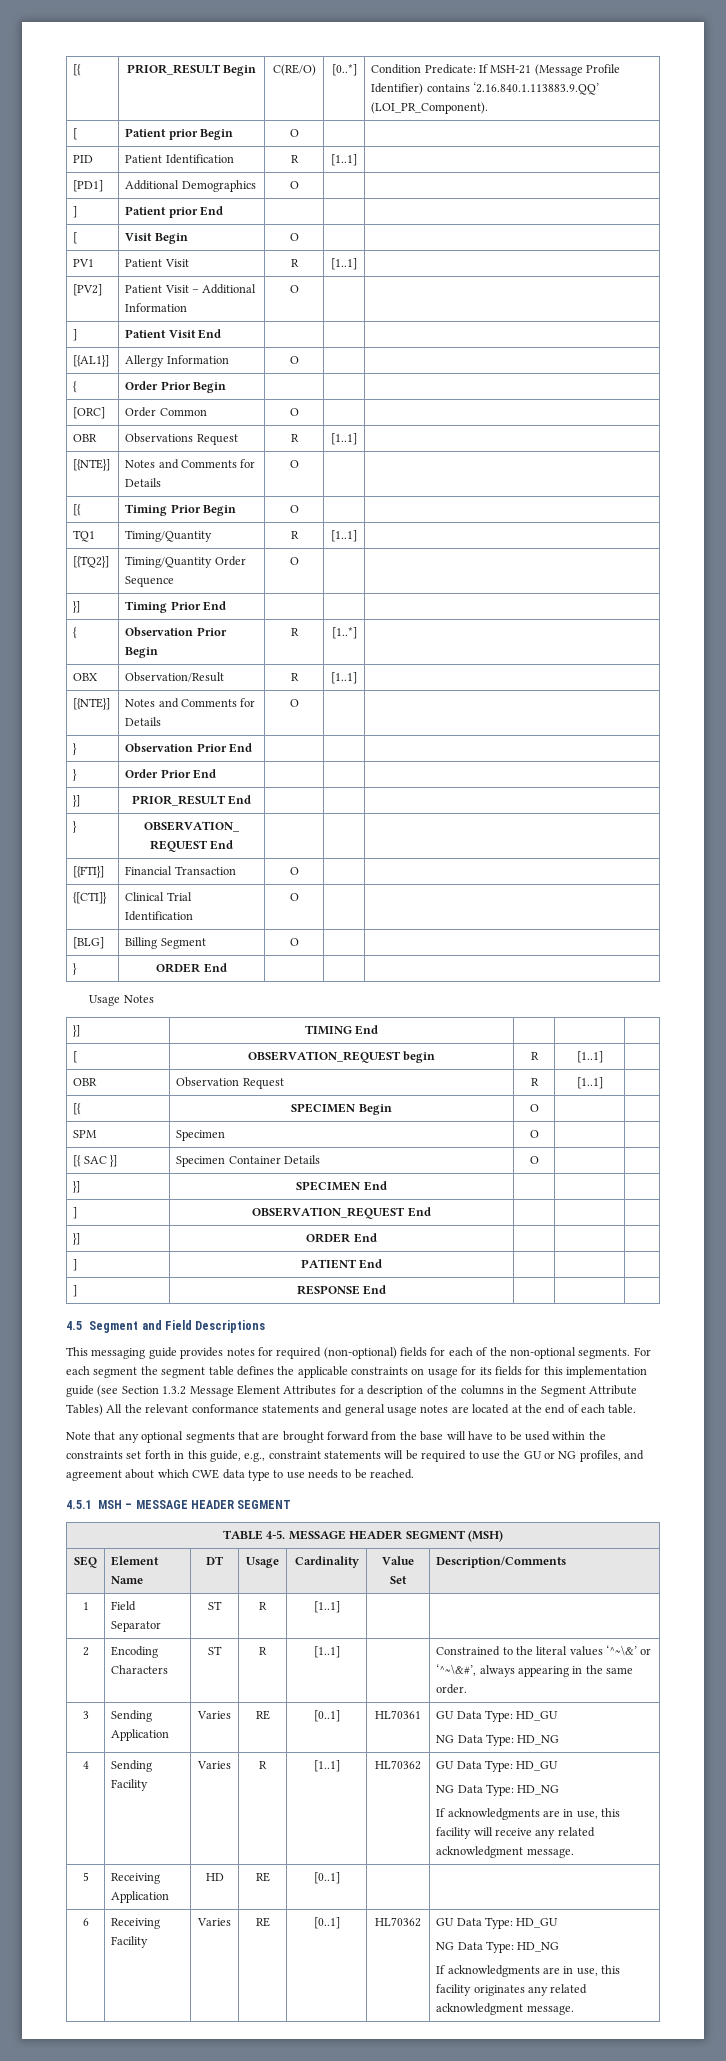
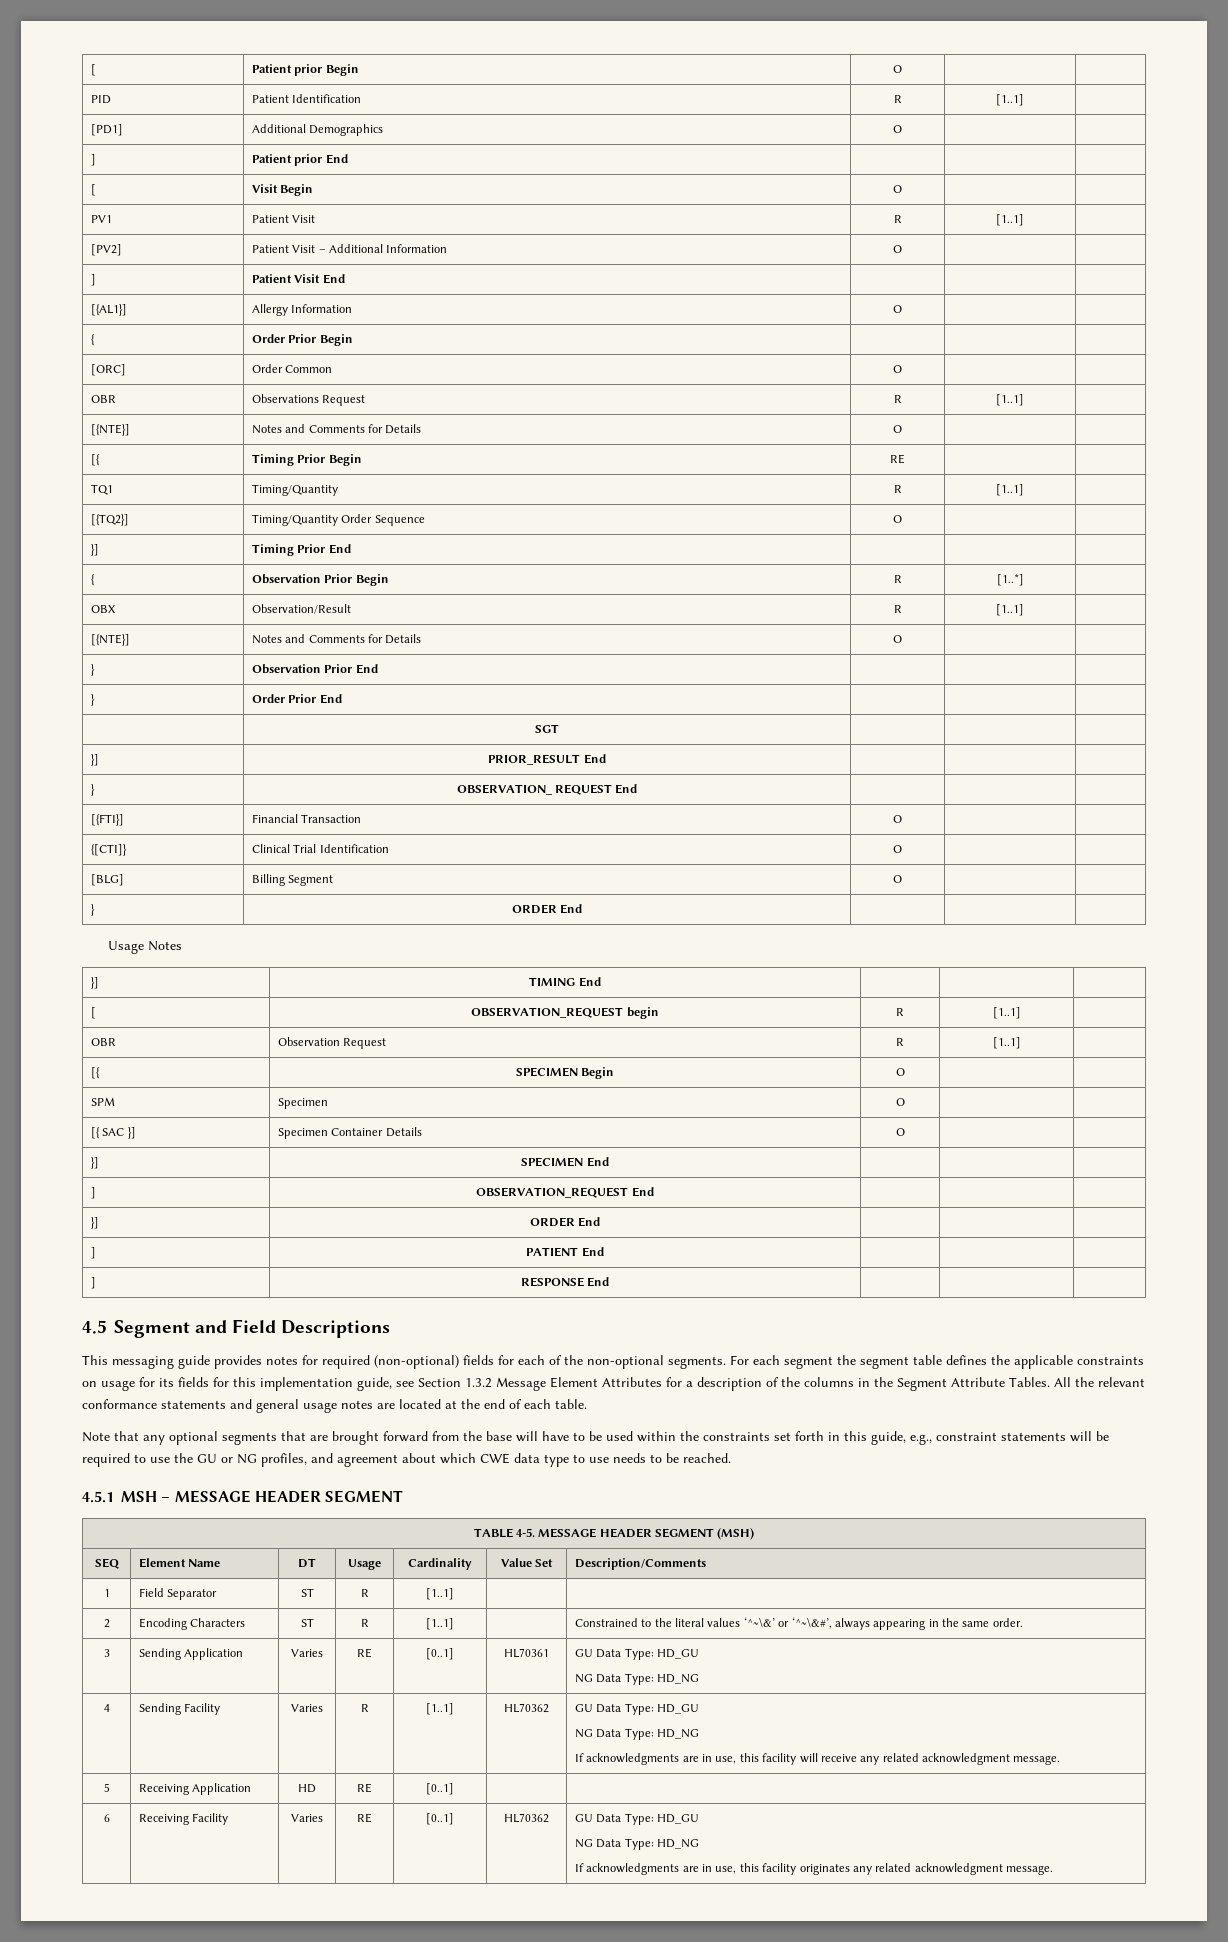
- [{ | PRIOR_RESULT Begin | C(RE/O) | [0..*] | Condition Predicate: If MSH-21 (Message Profile Identifier) contains ‘2.16.840.1.113883.9.QQ’ (LOI_PR_Component).
- [{ | Timing Prior Begin | O | |
+ [{ | Timing Prior Begin | RE | |
+ | SGT | | |
- For each segment the segment table defines the applicable constraints on usage for its fields for this implementation guide (see Section 1.3.2 Message Element Attributes for a description of the columns in the Segment Attribute Tables) All the relevant conformance statements and general usage notes are located at the end of each table.
+ For each segment the segment table defines the applicable constraints on usage for its fields for this implementation guide, see Section 1.3.2 Message Element Attributes for a description of the columns in the Segment Attribute Tables. All the relevant conformance statements and general usage notes are located at the end of each table.

